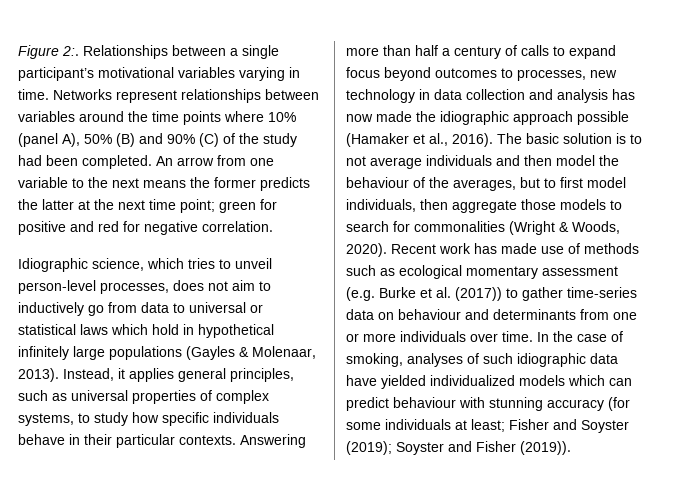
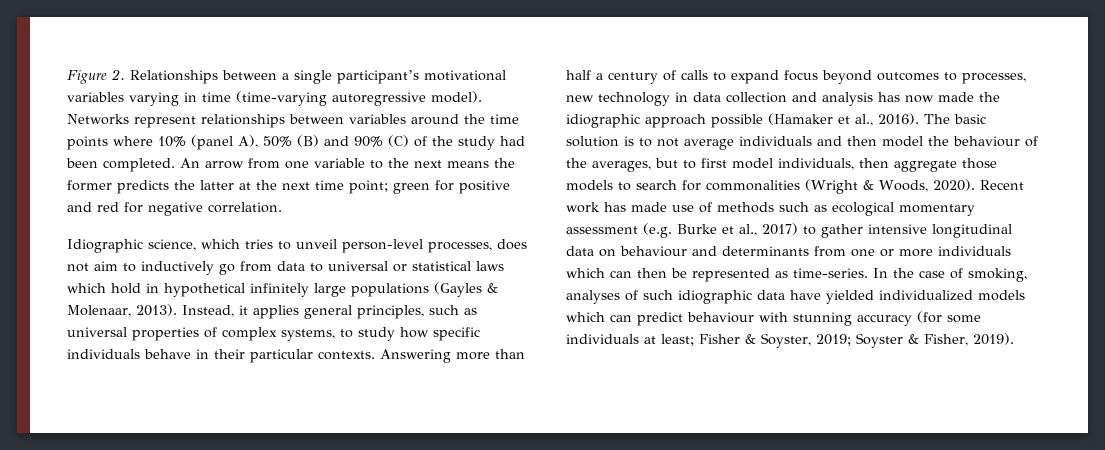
- Figure 2:. Relationships between a single participant’s motivational variables varying in time.
+ Figure 2. Relationships between a single participant’s motivational variables varying in time (time-varying autoregressive model).
- Recent work has made use of methods such as ecological momentary assessment (e.g. Burke et al. (2017)) to gather time-series data on behaviour and determinants from one or more individuals over time.
+ Recent work has made use of methods such as ecological momentary assessment (e.g. Burke et al., 2017) to gather intensive longitudinal data on behaviour and determinants from one or more individuals which can then be represented as time-series.
- In the case of smoking, analyses of such idiographic data have yielded individualized models which can predict behaviour with stunning accuracy (for some individuals at least; Fisher and Soyster (2019); Soyster and Fisher (2019)).
+ In the case of smoking, analyses of such idiographic data have yielded individualized models which can predict behaviour with stunning accuracy (for some individuals at least; Fisher & Soyster, 2019; Soyster & Fisher, 2019).

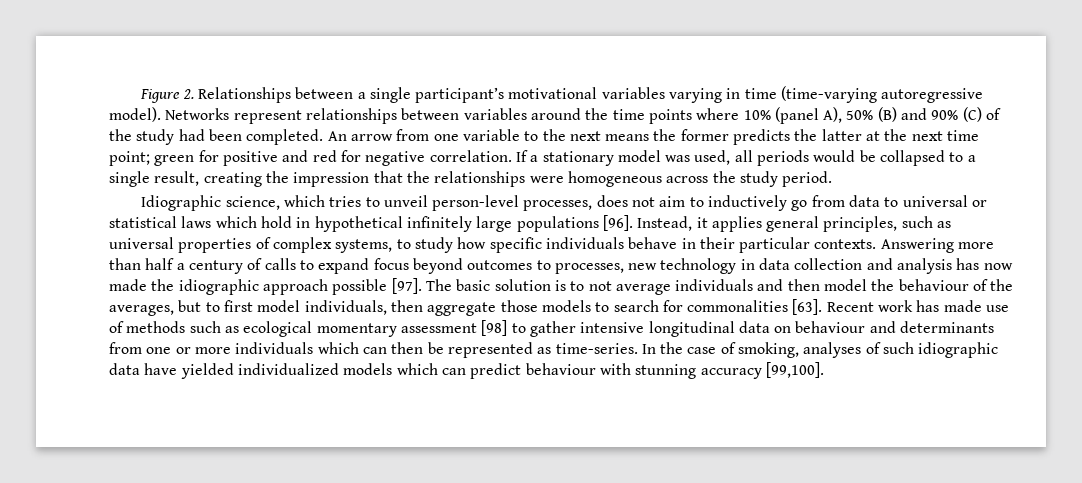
+ If a stationary model was used, all periods would be collapsed to a single result, creating the impression that the relationships were homogeneous across the study period.
- Idiographic science, which tries to unveil person-level processes, does not aim to inductively go from data to universal or statistical laws which hold in hypothetical infinitely large populations (Gayles & Molenaar, 2013).
+ Idiographic science, which tries to unveil person-level processes, does not aim to inductively go from data to universal or statistical laws which hold in hypothetical infinitely large populations [96].
- Answering more than half a century of calls to expand focus beyond outcomes to processes, new technology in data collection and analysis has now made the idiographic approach possible (Hamaker et al., 2016).
+ Answering more than half a century of calls to expand focus beyond outcomes to processes, new technology in data collection and analysis has now made the idiographic approach possible [97].
- The basic solution is to not average individuals and then model the behaviour of the averages, but to first model individuals, then aggregate those models to search for commonalities (Wright & Woods, 2020).
+ The basic solution is to not average individuals and then model the behaviour of the averages, but to first model individuals, then aggregate those models to search for commonalities [63].
- Recent work has made use of methods such as ecological momentary assessment (e.g. Burke et al., 2017) to gather intensive longitudinal data on behaviour and determinants from one or more individuals which can then be represented as time-series.
+ Recent work has made use of methods such as ecological momentary assessment [98] to gather intensive longitudinal data on behaviour and determinants from one or more individuals which can then be represented as time-series.
- In the case of smoking, analyses of such idiographic data have yielded individualized models which can predict behaviour with stunning accuracy (for some individuals at least; Fisher & Soyster, 2019; Soyster & Fisher, 2019).
+ In the case of smoking, analyses of such idiographic data have yielded individualized models which can predict behaviour with stunning accuracy [99,100].

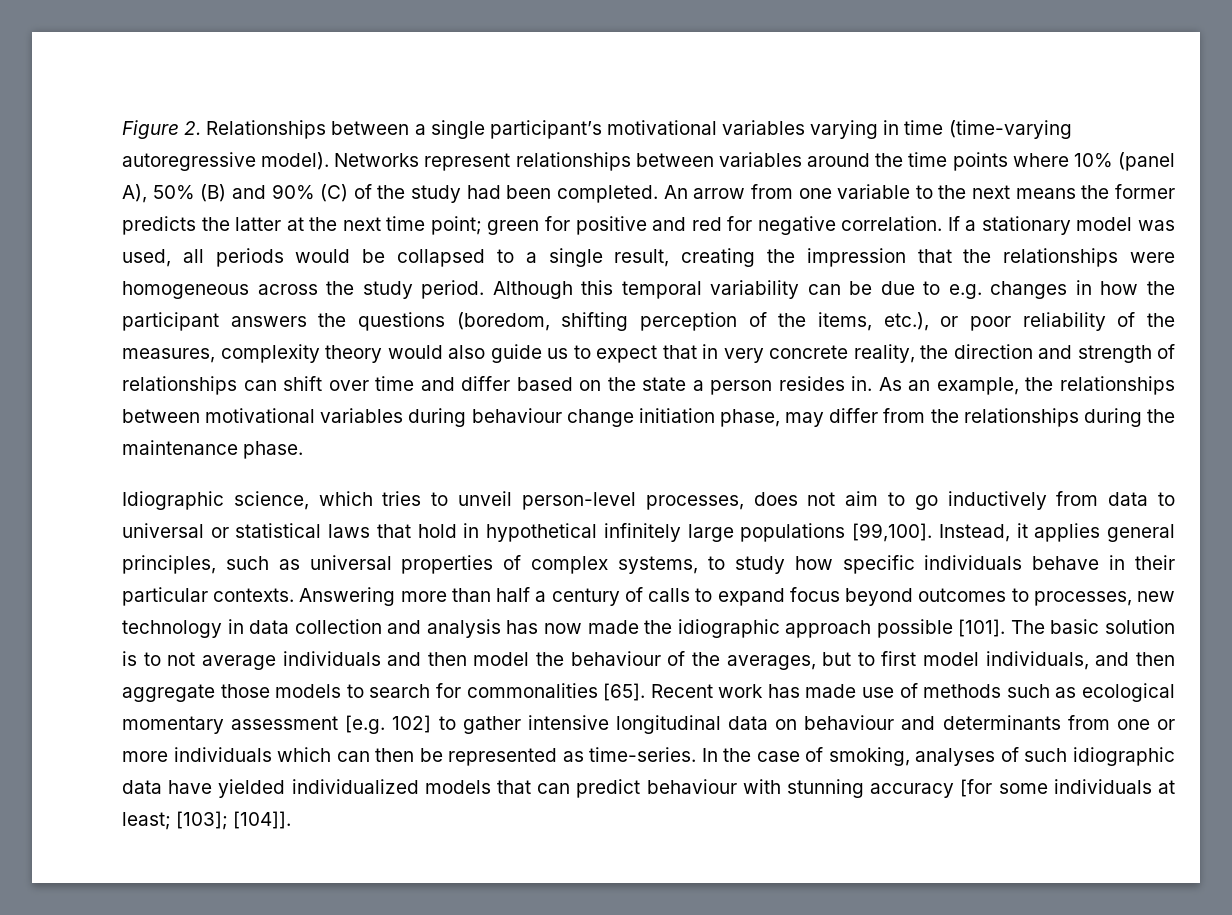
+ Although this temporal variability can be due to e.g. changes in how the participant answers the questions (boredom, shifting perception of the items, etc.), or poor reliability of the measures, complexity theory would also guide us to expect that in very concrete reality, the direction and strength of relationships can shift over time and differ based on the state a person resides in. As an example, the relationships between motivational variables during behaviour change initiation phase, may differ from the relationships during the maintenance phase.
- Idiographic science, which tries to unveil person-level processes, does not aim to inductively go from data to universal or statistical laws which hold in hypothetical infinitely large populations [96].
+ Idiographic science, which tries to unveil person-level processes, does not aim to go inductively from data to universal or statistical laws that hold in hypothetical infinitely large populations [99,100].
- Answering more than half a century of calls to expand focus beyond outcomes to processes, new technology in data collection and analysis has now made the idiographic approach possible [97].
+ Answering more than half a century of calls to expand focus beyond outcomes to processes, new technology in data collection and analysis has now made the idiographic approach possible [101].
- The basic solution is to not average individuals and then model the behaviour of the averages, but to first model individuals, then aggregate those models to search for commonalities [63].
+ The basic solution is to not average individuals and then model the behaviour of the averages, but to first model individuals, and then aggregate those models to search for commonalities [65].
- Recent work has made use of methods such as ecological momentary assessment [98] to gather intensive longitudinal data on behaviour and determinants from one or more individuals which can then be represented as time-series.
+ Recent work has made use of methods such as ecological momentary assessment [e.g. 102] to gather intensive longitudinal data on behaviour and determinants from one or more individuals which can then be represented as time-series.
- In the case of smoking, analyses of such idiographic data have yielded individualized models which can predict behaviour with stunning accuracy [99,100].
+ In the case of smoking, analyses of such idiographic data have yielded individualized models that can predict behaviour with stunning accuracy [for some individuals at least; [103]; [104]].

